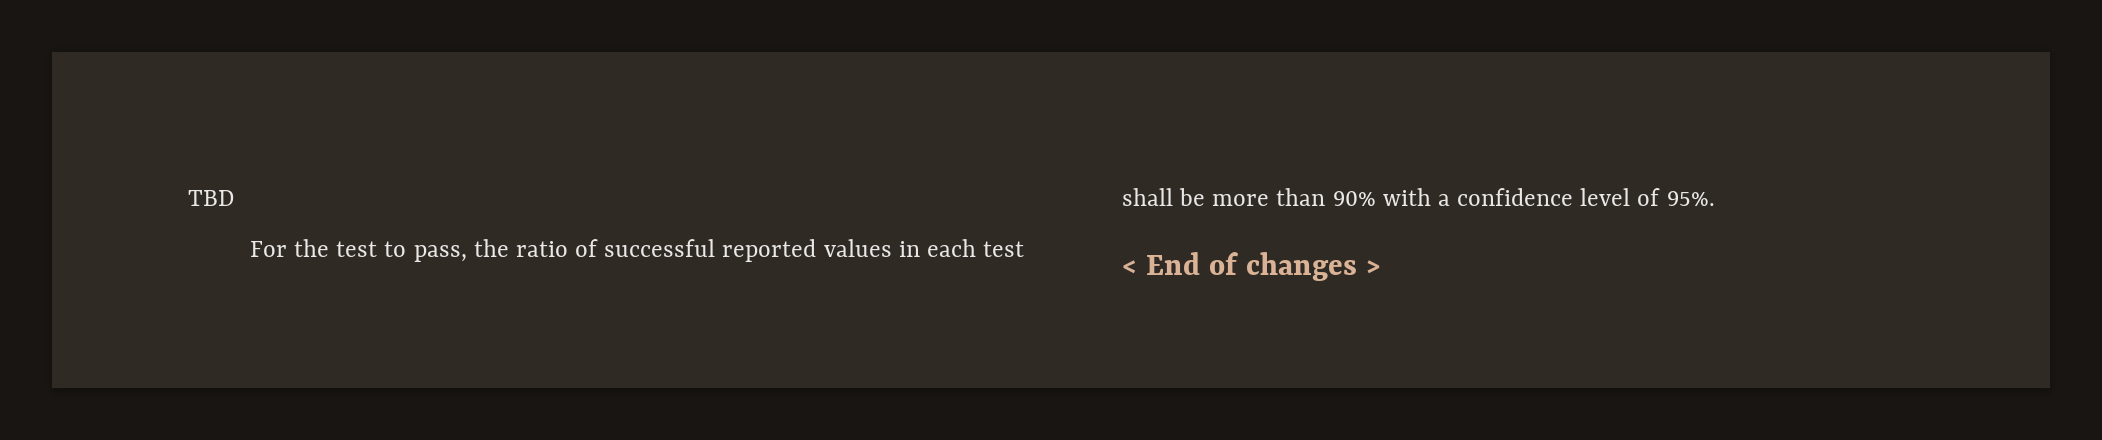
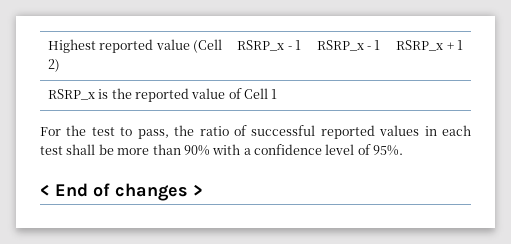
- TBD
+ Highest reported value (Cell 2) | RSRP_x - 1 | RSRP_x - 1 | RSRP_x + 1
+ RSRP_x is the reported value of Cell 1

